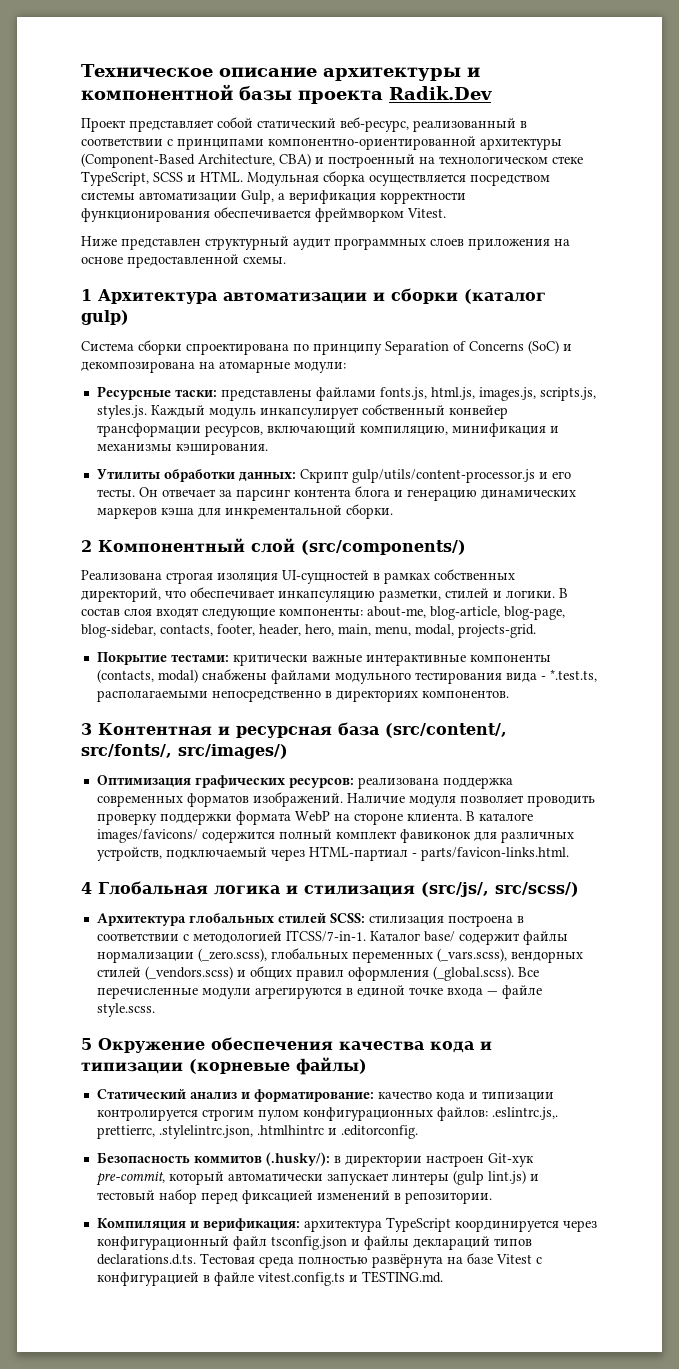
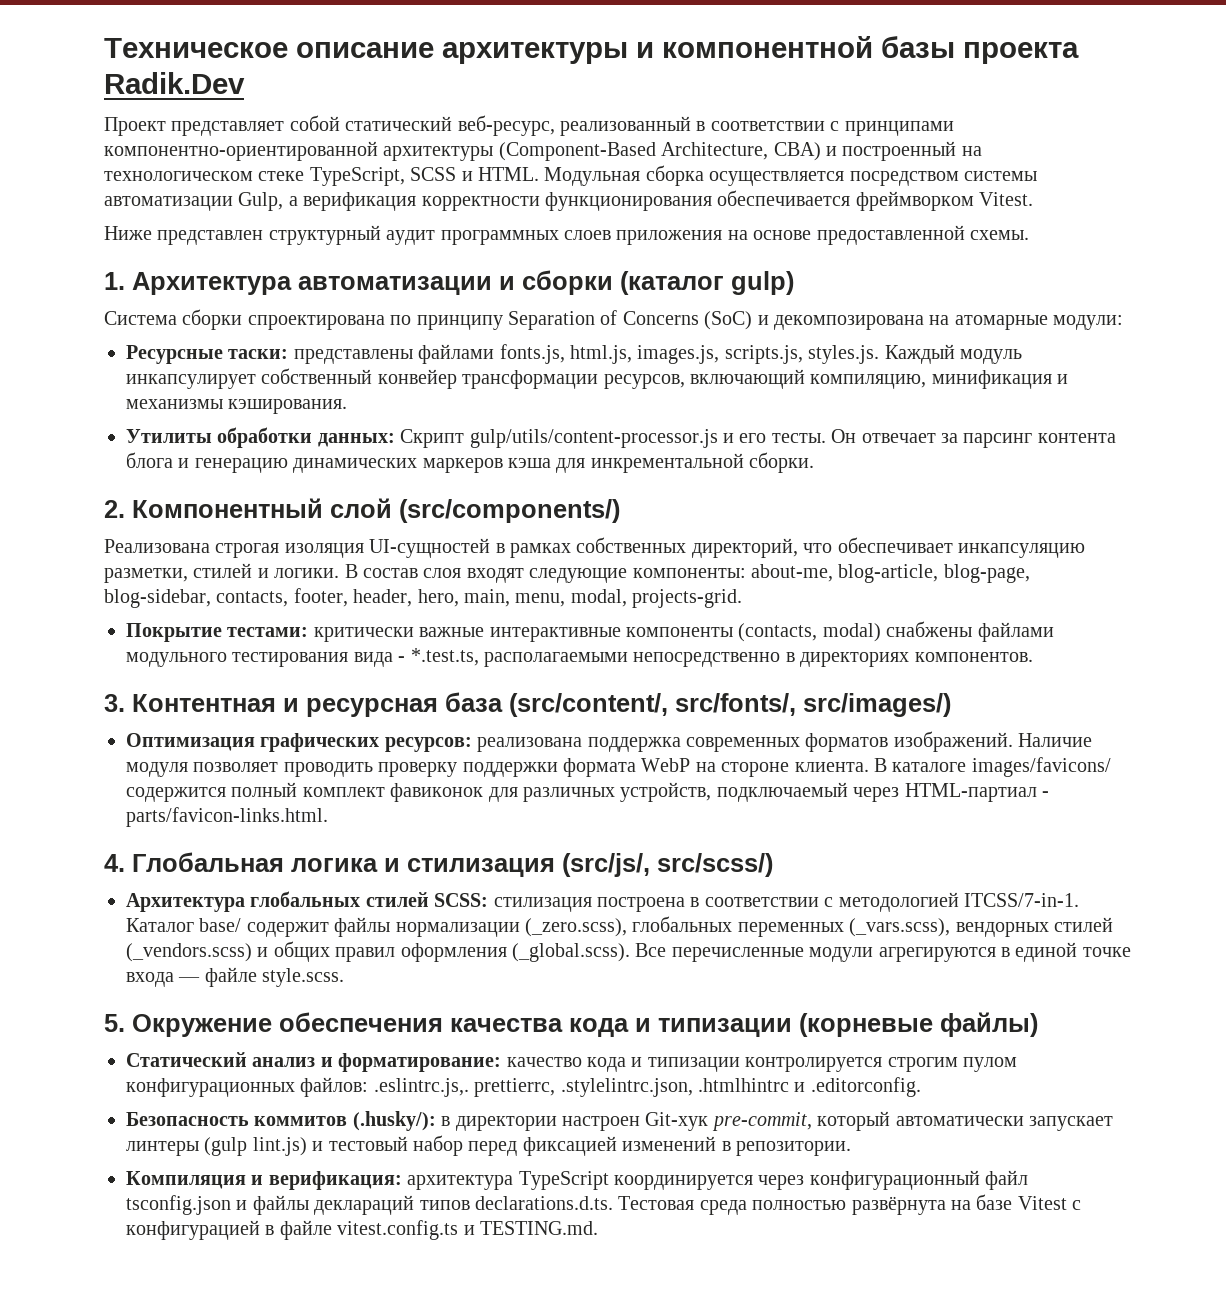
- 1 Архитектура автоматизации и сборки (каталог gulp)
+ 1. Архитектура автоматизации и сборки (каталог gulp)
- 2 Компонентный слой (src/components/)
+ 2. Компонентный слой (src/components/)
- 3 Контентная и ресурсная база (src/content/, src/fonts/, src/images/)
+ 3. Контентная и ресурсная база (src/content/, src/fonts/, src/images/)
- 4 Глобальная логика и стилизация (src/js/, src/scss/)
+ 4. Глобальная логика и стилизация (src/js/, src/scss/)
- 5 Окружение обеспечения качества кода и типизации (корневые файлы)
+ 5. Окружение обеспечения качества кода и типизации (корневые файлы)

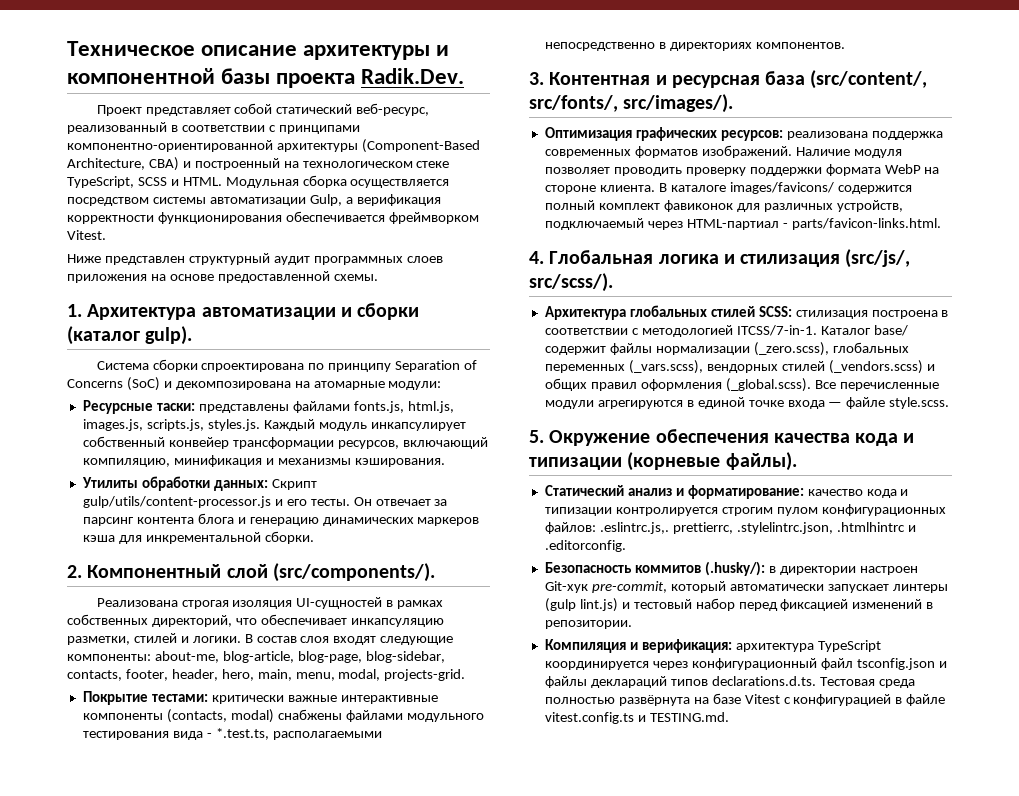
- Техническое описание архитектуры и компонентной базы проекта Radik.Dev
+ Техническое описание архитектуры и компонентной базы проекта Radik.Dev.
- 1. Архитектура автоматизации и сборки (каталог gulp)
+ 1. Архитектура автоматизации и сборки (каталог gulp).
- 2. Компонентный слой (src/components/)
+ 2. Компонентный слой (src/components/).
- 3. Контентная и ресурсная база (src/content/, src/fonts/, src/images/)
+ 3. Контентная и ресурсная база (src/content/, src/fonts/, src/images/).
- 4. Глобальная логика и стилизация (src/js/, src/scss/)
+ 4. Глобальная логика и стилизация (src/js/, src/scss/).
- 5. Окружение обеспечения качества кода и типизации (корневые файлы)
+ 5. Окружение обеспечения качества кода и типизации (корневые файлы).

